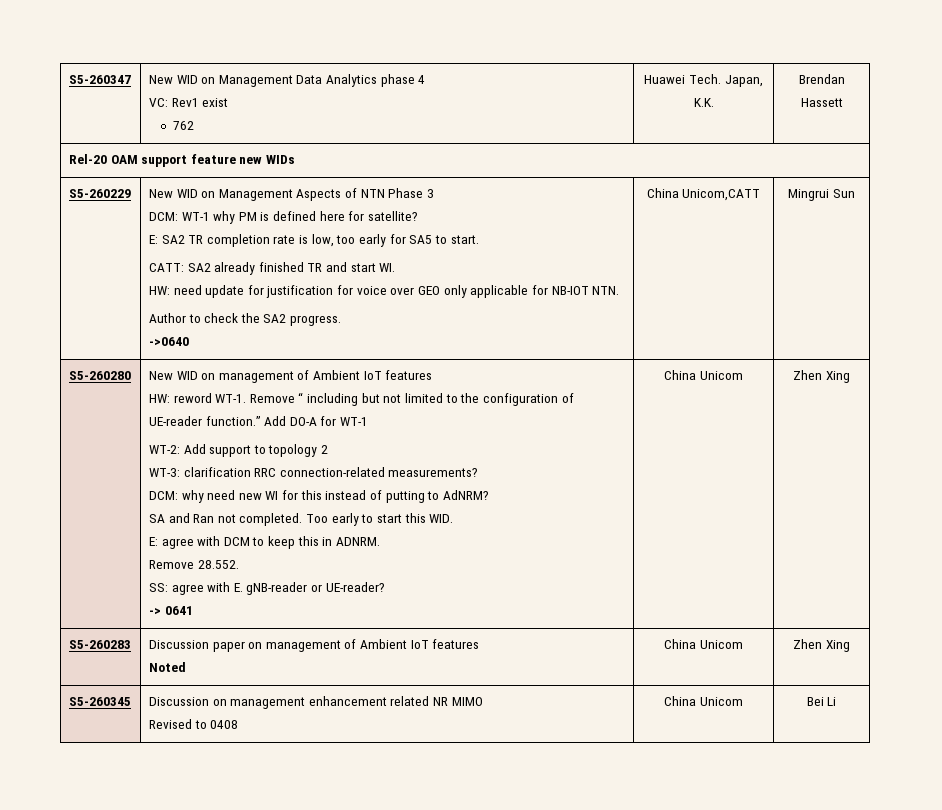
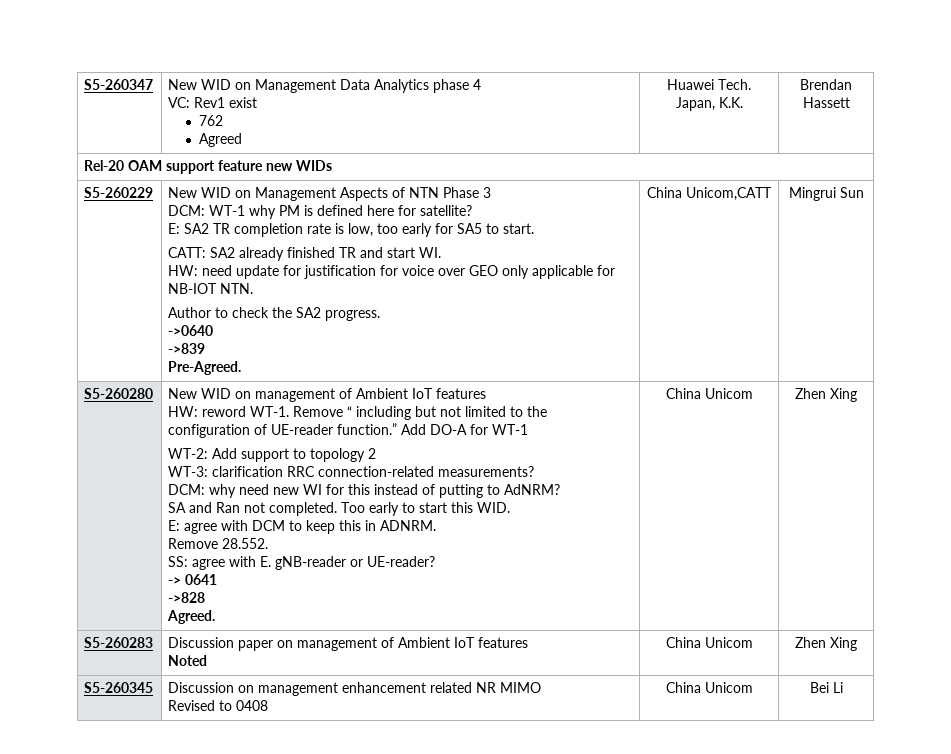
  S5-260347 | New WID on Management Data Analytics phase 4
  VC: Rev1 exist
- 762 | Huawei Tech. Japan, K.K. | Brendan Hassett
+ 762
+ Agreed | Huawei Tech. Japan, K.K. | Brendan Hassett
+ ->839
+ Pre-Agreed.
+ ->828
+ Agreed.

